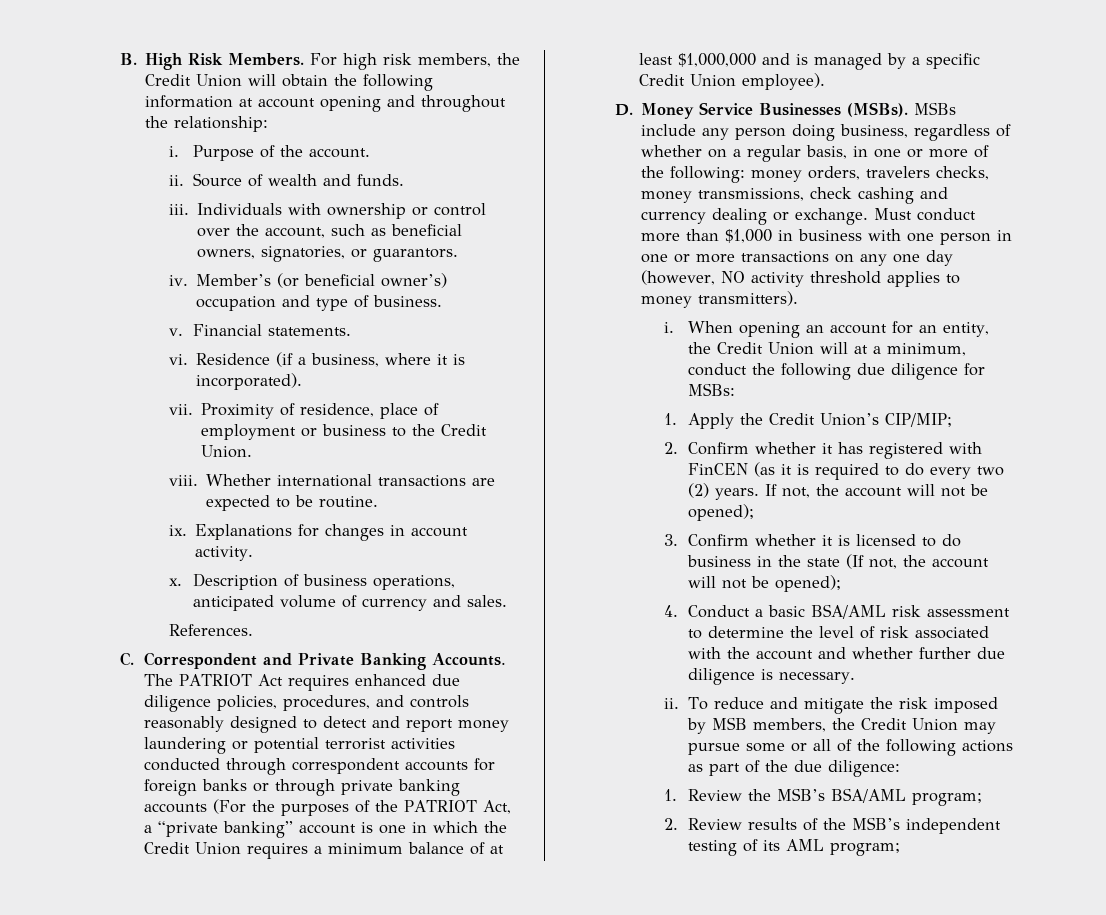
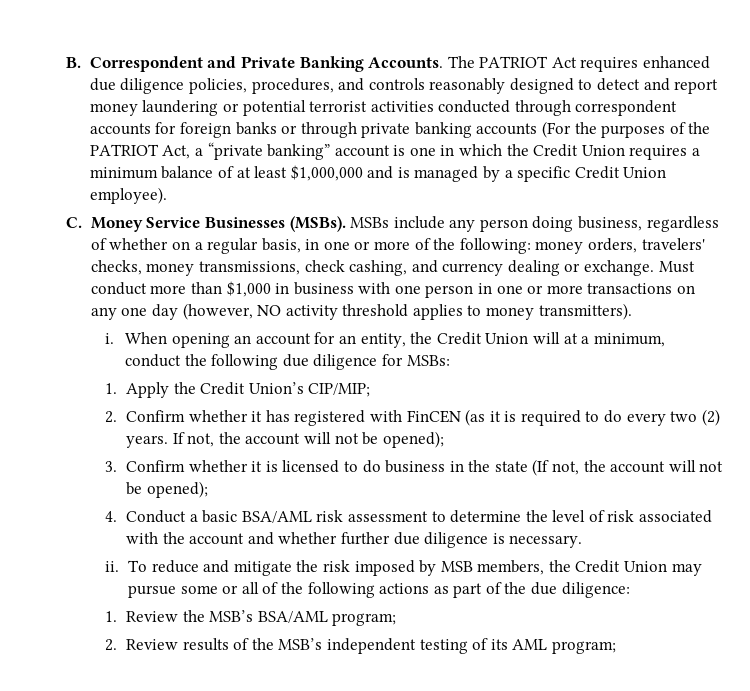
- B. High Risk Members. For high risk members, the Credit Union will obtain the following information at account opening and throughout the relationship:
- i. Purpose of the account.
- ii. Source of wealth and funds.
- iii. Individuals with ownership or control over the account, such as beneficial owners, signatories, or guarantors.
- iv. Member’s (or beneficial owner’s) occupation and type of business.
- v. Financial statements.
- vi. Residence (if a business, where it is incorporated).
- vii. Proximity of residence, place of employment or business to the Credit Union.
- viii. Whether international transactions are expected to be routine.
- ix. Explanations for changes in account activity.
- x. Description of business operations, anticipated volume of currency and sales.
- References.
- C. Correspondent and Private Banking Accounts.
+ B. Correspondent and Private Banking Accounts.
- D. Money Service Businesses (MSBs).
+ C. Money Service Businesses (MSBs).
- MSBs include any person doing business, regardless of whether on a regular basis, in one or more of the following: money orders, travelers checks, money transmissions, check cashing and currency dealing or exchange.
+ MSBs include any person doing business, regardless of whether on a regular basis, in one or more of the following: money orders, travelers' checks, money transmissions, check cashing, and currency dealing or exchange.

